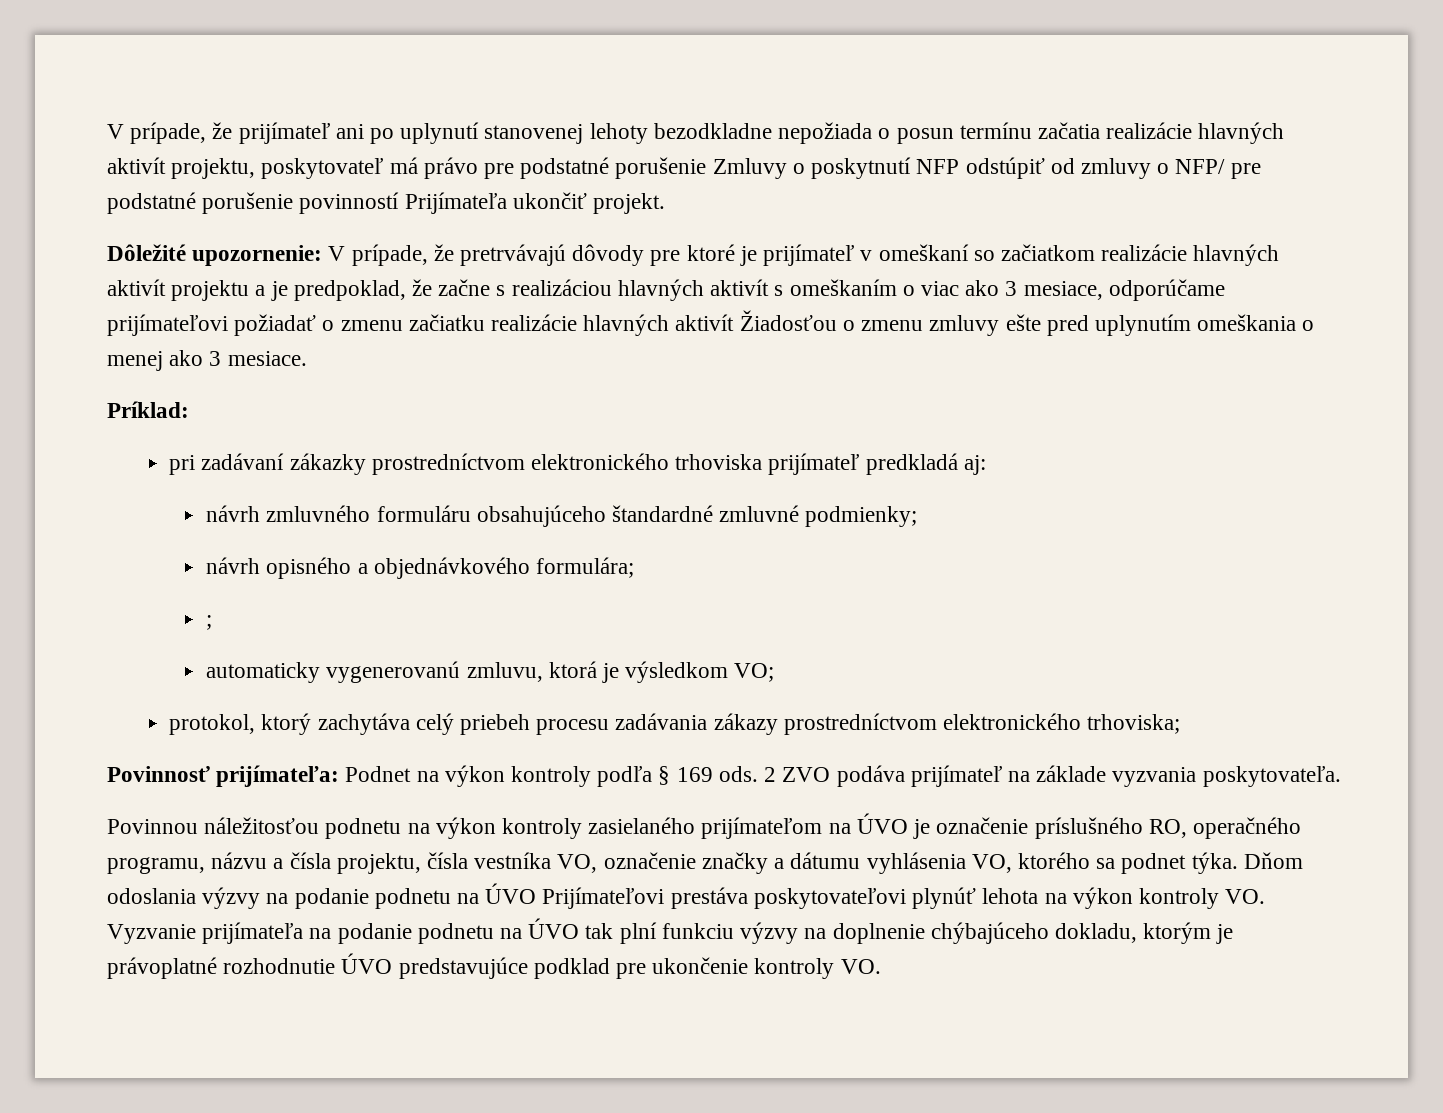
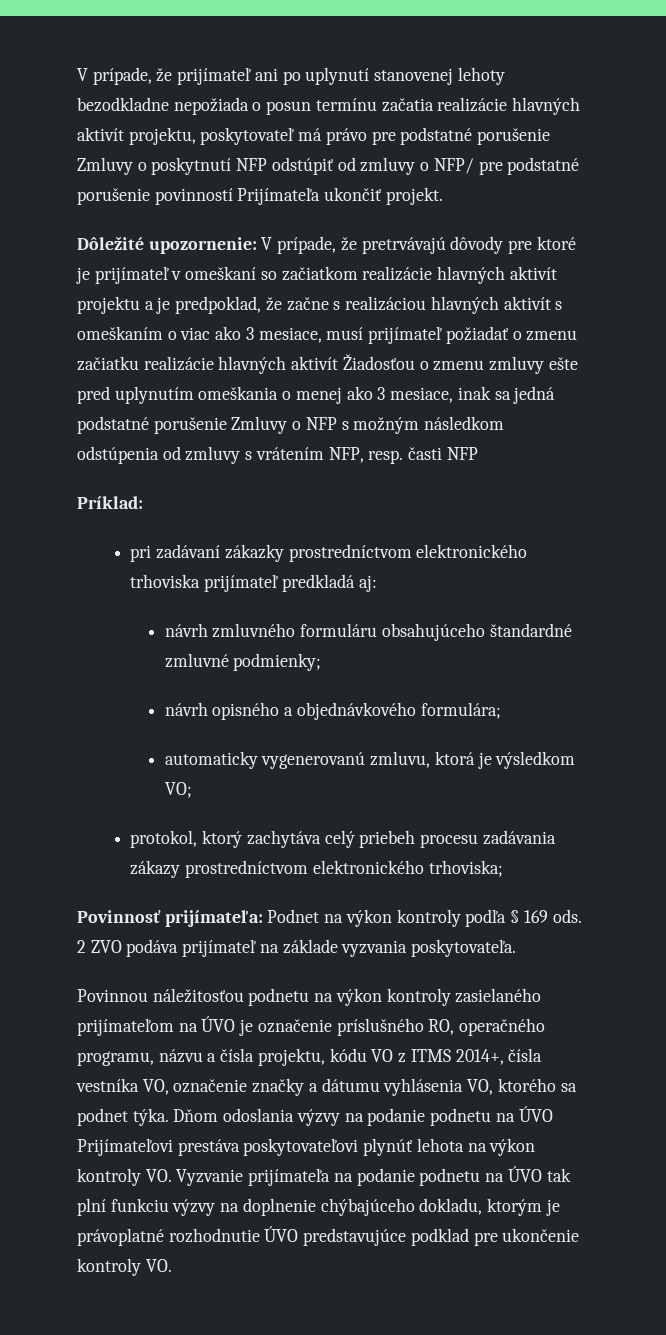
- Dôležité upozornenie: V prípade, že pretrvávajú dôvody pre ktoré je prijímateľ v omeškaní so začiatkom realizácie hlavných aktivít projektu a je predpoklad, že začne s realizáciou hlavných aktivít s omeškaním o viac ako 3 mesiace, odporúčame prijímateľovi požiadať o zmenu začiatku realizácie hlavných aktivít Žiadosťou o zmenu zmluvy ešte pred uplynutím omeškania o menej ako 3 mesiace.
+ Dôležité upozornenie: V prípade, že pretrvávajú dôvody pre ktoré je prijímateľ v omeškaní so začiatkom realizácie hlavných aktivít projektu a je predpoklad, že začne s realizáciou hlavných aktivít s omeškaním o viac ako 3 mesiace, musí prijímateľ požiadať o zmenu začiatku realizácie hlavných aktivít Žiadosťou o zmenu zmluvy ešte pred uplynutím omeškania o menej ako 3 mesiace, inak sa jedná podstatné porušenie Zmluvy o NFP s možným následkom odstúpenia od zmluvy s vrátením NFP, resp. časti NFP
- ;
- Povinnou náležitosťou podnetu na výkon kontroly zasielaného prijímateľom na ÚVO je označenie príslušného RO, operačného programu, názvu a čísla projektu, čísla vestníka VO, označenie značky a dátumu vyhlásenia VO, ktorého sa podnet týka.
+ Povinnou náležitosťou podnetu na výkon kontroly zasielaného prijímateľom na ÚVO je označenie príslušného RO, operačného programu, názvu a čísla projektu, kódu VO z ITMS 2014+, čísla vestníka VO, označenie značky a dátumu vyhlásenia VO, ktorého sa podnet týka.

